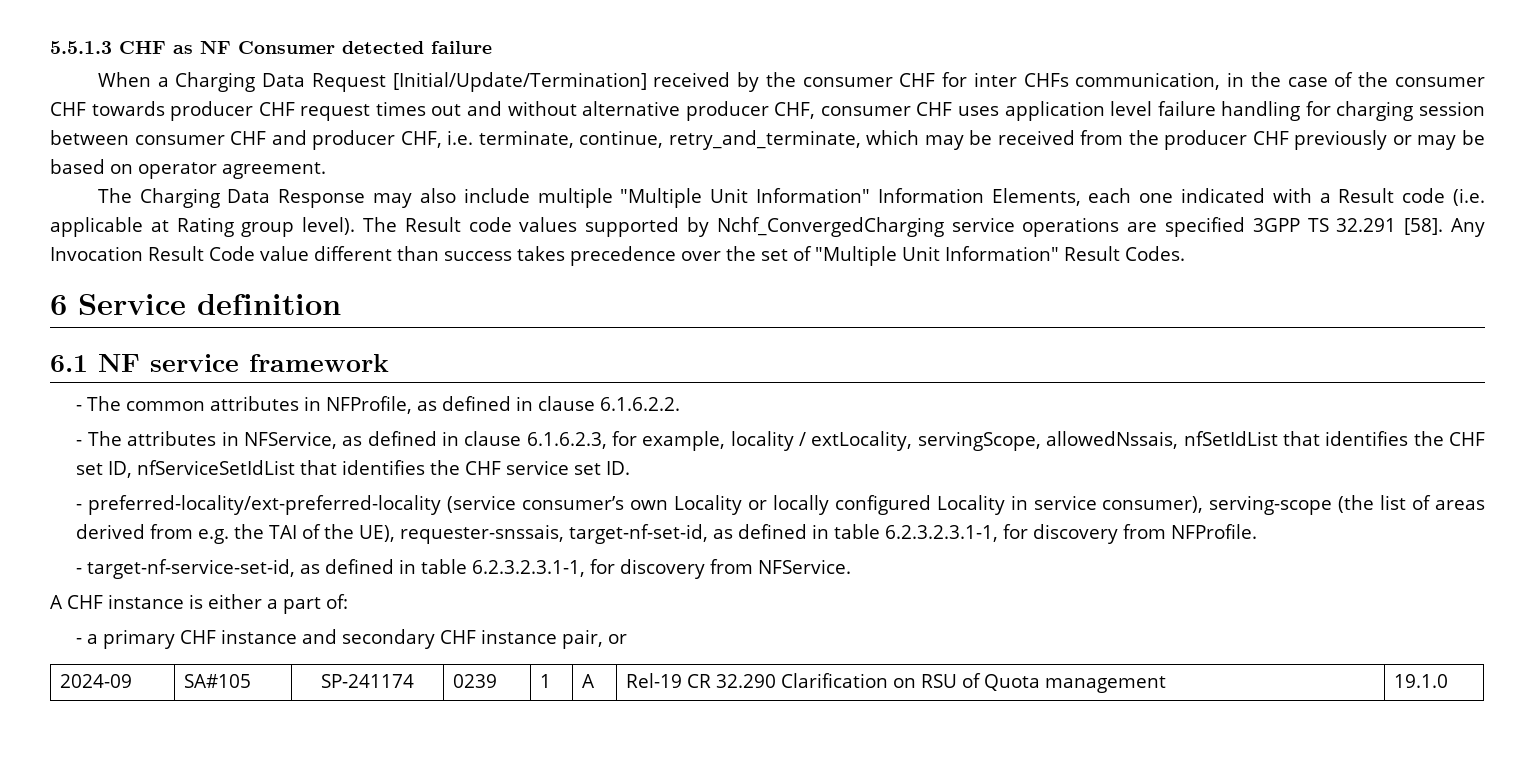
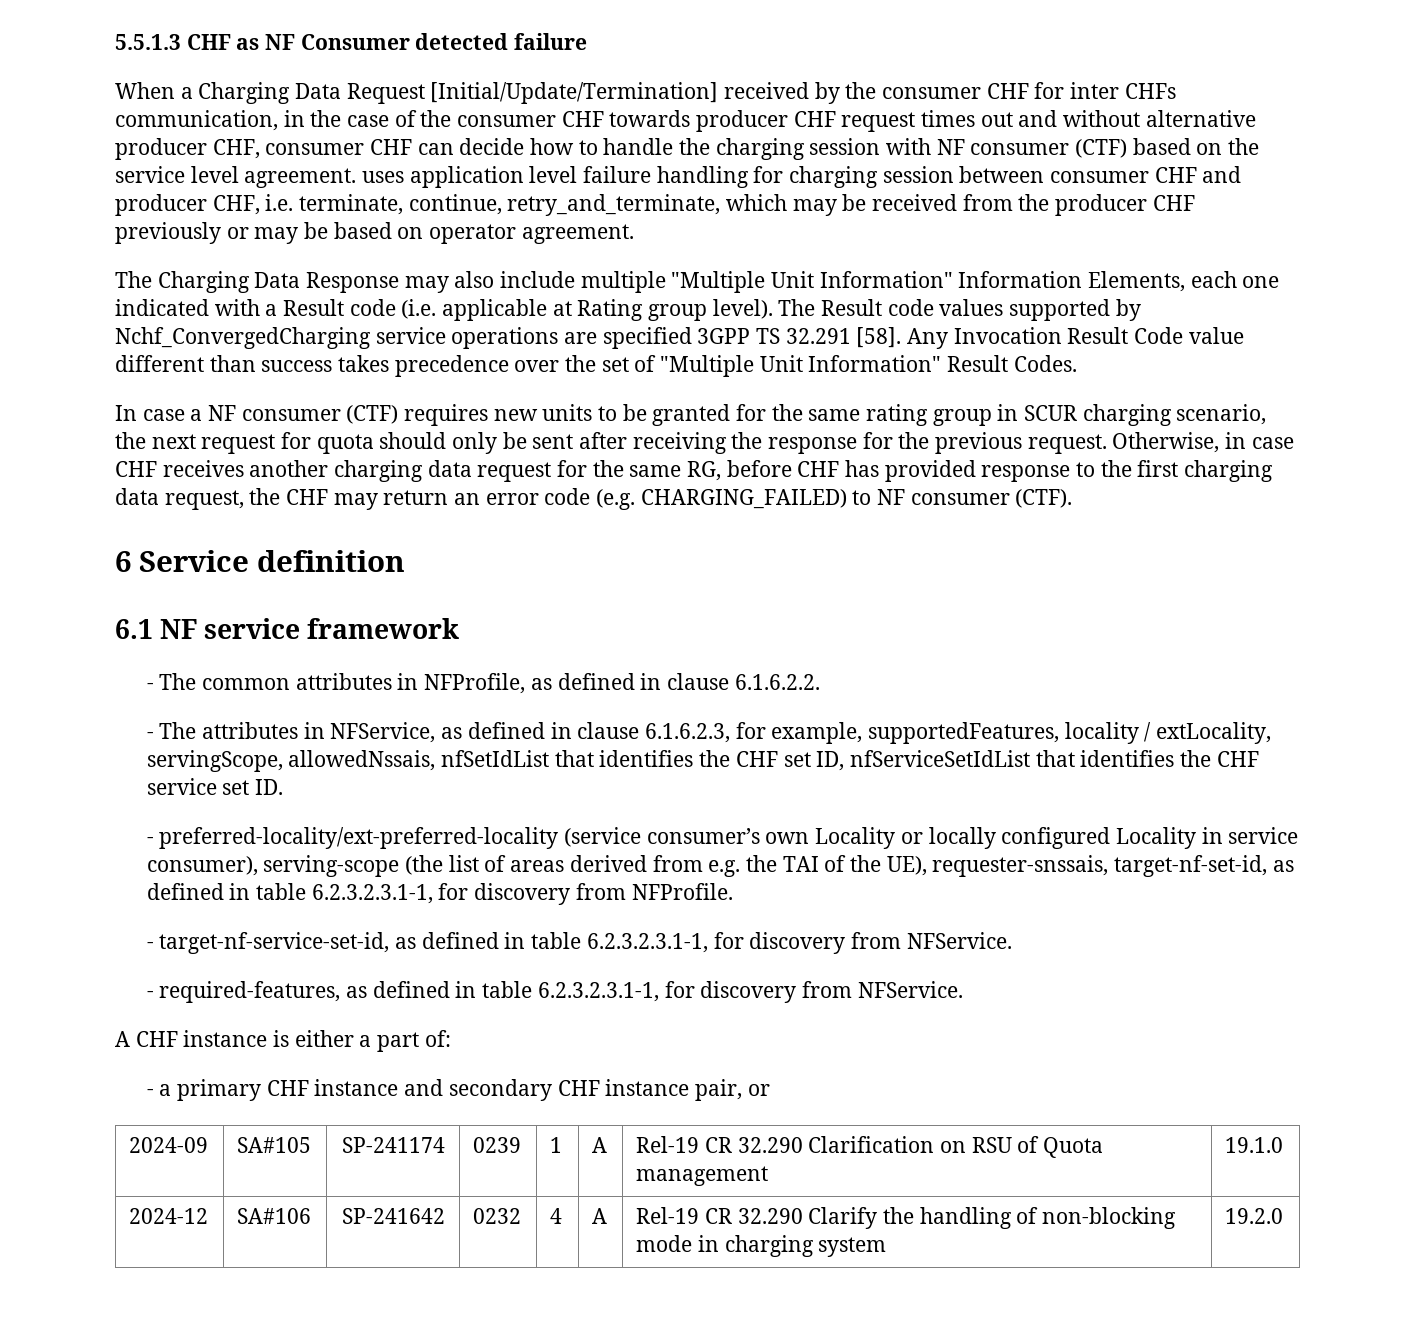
- When a Charging Data Request [Initial/Update/Termination] received by the consumer CHF for inter CHFs communication, in the case of the consumer CHF towards producer CHF request times out and without alternative producer CHF, consumer CHF uses application level failure handling for charging session between consumer CHF and producer CHF, i.e. terminate, continue, retry_and_terminate, which may be received from the producer CHF previously or may be based on operator agreement.
+ When a Charging Data Request [Initial/Update/Termination] received by the consumer CHF for inter CHFs communication, in the case of the consumer CHF towards producer CHF request times out and without alternative producer CHF, consumer CHF can decide how to handle the charging session with NF consumer (CTF) based on the service level agreement. uses application level failure handling for charging session between consumer CHF and producer CHF, i.e. terminate, continue, retry_and_terminate, which may be received from the producer CHF previously or may be based on operator agreement.
+ In case a NF consumer (CTF) requires new units to be granted for the same rating group in SCUR charging scenario, the next request for quota should only be sent after receiving the response for the previous request. Otherwise, in case CHF receives another charging data request for the same RG, before CHF has provided response to the first charging data request, the CHF may return an error code (e.g. CHARGING_FAILED) to NF consumer (CTF).
- - The attributes in NFService, as defined in clause 6.1.6.2.3, for example, locality / extLocality, servingScope, allowedNssais, nfSetIdList that identifies the CHF set ID, nfServiceSetIdList that identifies the CHF service set ID.
+ - The attributes in NFService, as defined in clause 6.1.6.2.3, for example, supportedFeatures, locality / extLocality, servingScope, allowedNssais, nfSetIdList that identifies the CHF set ID, nfServiceSetIdList that identifies the CHF service set ID.
+ - required-features, as defined in table 6.2.3.2.3.1-1, for discovery from NFService.
+ 2024-12 | SA#106 | SP-241642 | 0232 | 4 | A | Rel-19 CR 32.290 Clarify the handling of non-blocking mode in charging system | 19.2.0

